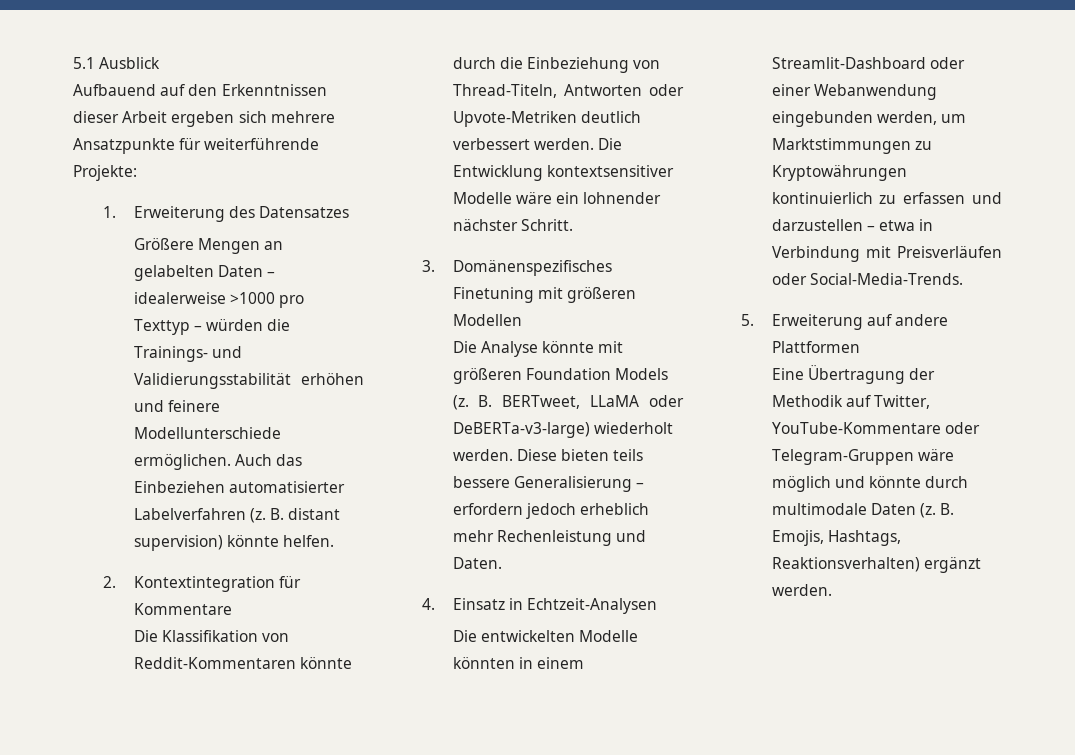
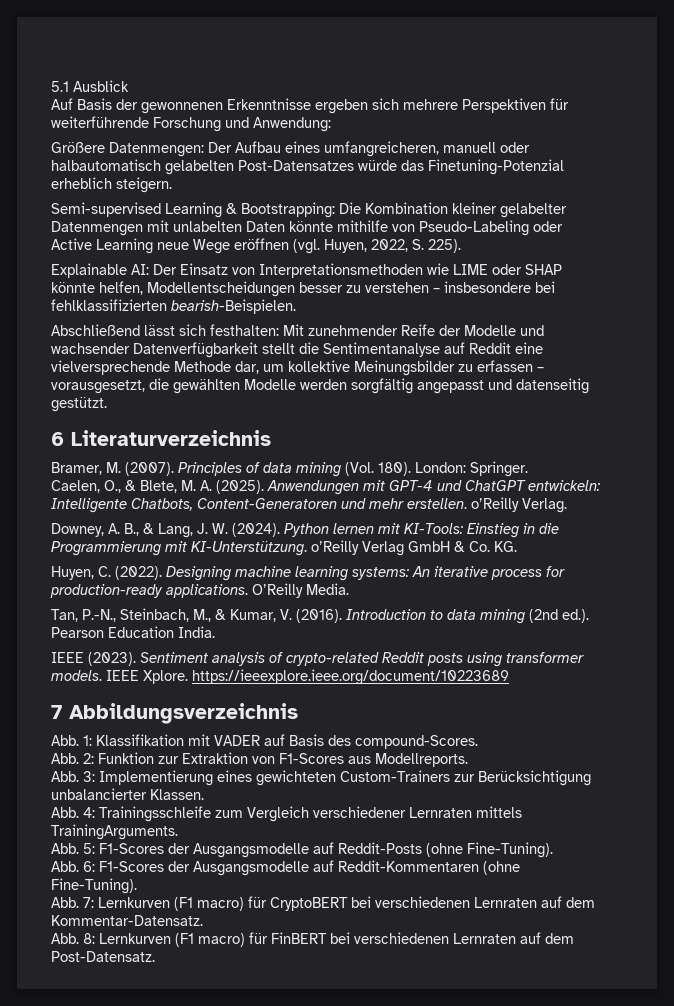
- Aufbauend auf den Erkenntnissen dieser Arbeit ergeben sich mehrere Ansatzpunkte für weiterführende Projekte:
- 1. Erweiterung des Datensatzes
- Größere Mengen an gelabelten Daten – idealerweise >1000 pro Texttyp – würden die Trainings- und Validierungsstabilität erhöhen und feinere Modellunterschiede ermöglichen. Auch das Einbeziehen automatisierter Labelverfahren (z. B. distant supervision) könnte helfen.
- 2. Kontextintegration für Kommentare
- Die Klassifikation von Reddit-Kommentaren könnte durch die Einbeziehung von Thread-Titeln, Antworten oder Upvote-Metriken deutlich verbessert werden. Die Entwicklung kontextsensitiver Modelle wäre ein lohnender nächster Schritt.
- 3. Domänenspezifisches Finetuning mit größeren Modellen
- Die Analyse könnte mit größeren Foundation Models (z. B. BERTweet, LLaMA oder DeBERTa-v3-large) wiederholt werden. Diese bieten teils bessere Generalisierung – erfordern jedoch erheblich mehr Rechenleistung und Daten.
- 4. Einsatz in Echtzeit-Analysen
- Die entwickelten Modelle könnten in einem Streamlit-Dashboard oder einer Webanwendung eingebunden werden, um Marktstimmungen zu Kryptowährungen kontinuierlich zu erfassen und darzustellen – etwa in Verbindung mit Preisverläufen oder Social-Media-Trends.
- 5. Erweiterung auf andere Plattformen
- Eine Übertragung der Methodik auf Twitter, YouTube-Kommentare oder Telegram-Gruppen wäre möglich und könnte durch multimodale Daten (z. B. Emojis, Hashtags, Reaktionsverhalten) ergänzt werden.
+ Auf Basis der gewonnenen Erkenntnisse ergeben sich mehrere Perspektiven für weiterführende Forschung und Anwendung:
+ Größere Datenmengen: Der Aufbau eines umfangreicheren, manuell oder halbautomatisch gelabelten Post-Datensatzes würde das Finetuning-Potenzial erheblich steigern.
+ Semi-supervised Learning & Bootstrapping: Die Kombination kleiner gelabelter Datenmengen mit unlabelten Daten könnte mithilfe von Pseudo-Labeling oder Active Learning neue Wege eröffnen (vgl. Huyen, 2022, S. 225).
+ Explainable AI: Der Einsatz von Interpretationsmethoden wie LIME oder SHAP könnte helfen, Modellentscheidungen besser zu verstehen – insbesondere bei fehlklassifizierten bearish-Beispielen.
+ Abschließend lässt sich festhalten: Mit zunehmender Reife der Modelle und wachsender Datenverfügbarkeit stellt die Sentimentanalyse auf Reddit eine vielversprechende Methode dar, um kollektive Meinungsbilder zu erfassen – vorausgesetzt, die gewählten Modelle werden sorgfältig angepasst und datenseitig gestützt.
+ 6 Literaturverzeichnis
+ Bramer, M. (2007). Principles of data mining (Vol. 180). London: Springer.
+ Caelen, O., & Blete, M. A. (2025). Anwendungen mit GPT-4 und ChatGPT entwickeln: Intelligente Chatbots, Content-Generatoren und mehr erstellen. o’Reilly Verlag.
+ Downey, A. B., & Lang, J. W. (2024). Python lernen mit KI-Tools: Einstieg in die Programmierung mit KI-Unterstützung. o’Reilly Verlag GmbH & Co. KG.
+ Huyen, C. (2022). Designing machine learning systems: An iterative process for production-ready applications. O’Reilly Media.
+ Tan, P.-N., Steinbach, M., & Kumar, V. (2016). Introduction to data mining (2nd ed.). Pearson Education India.
+ IEEE (2023). Sentiment analysis of crypto-related Reddit posts using transformer models. IEEE Xplore. https://ieeexplore.ieee.org/document/10223689
+ 7 Abbildungsverzeichnis
+ Abb. 1: Klassifikation mit VADER auf Basis des compound-Scores.
+ Abb. 2: Funktion zur Extraktion von F1-Scores aus Modellreports.
+ Abb. 3: Implementierung eines gewichteten Custom-Trainers zur Berücksichtigung unbalancierter Klassen.
+ Abb. 4: Trainingsschleife zum Vergleich verschiedener Lernraten mittels TrainingArguments.
+ Abb. 5: F1-Scores der Ausgangsmodelle auf Reddit-Posts (ohne Fine-Tuning).
+ Abb. 6: F1-Scores der Ausgangsmodelle auf Reddit-Kommentaren (ohne Fine-Tuning).
+ Abb. 7: Lernkurven (F1 macro) für CryptoBERT bei verschiedenen Lernraten auf dem Kommentar-Datensatz.
+ Abb. 8: Lernkurven (F1 macro) für FinBERT bei verschiedenen Lernraten auf dem Post-Datensatz.

